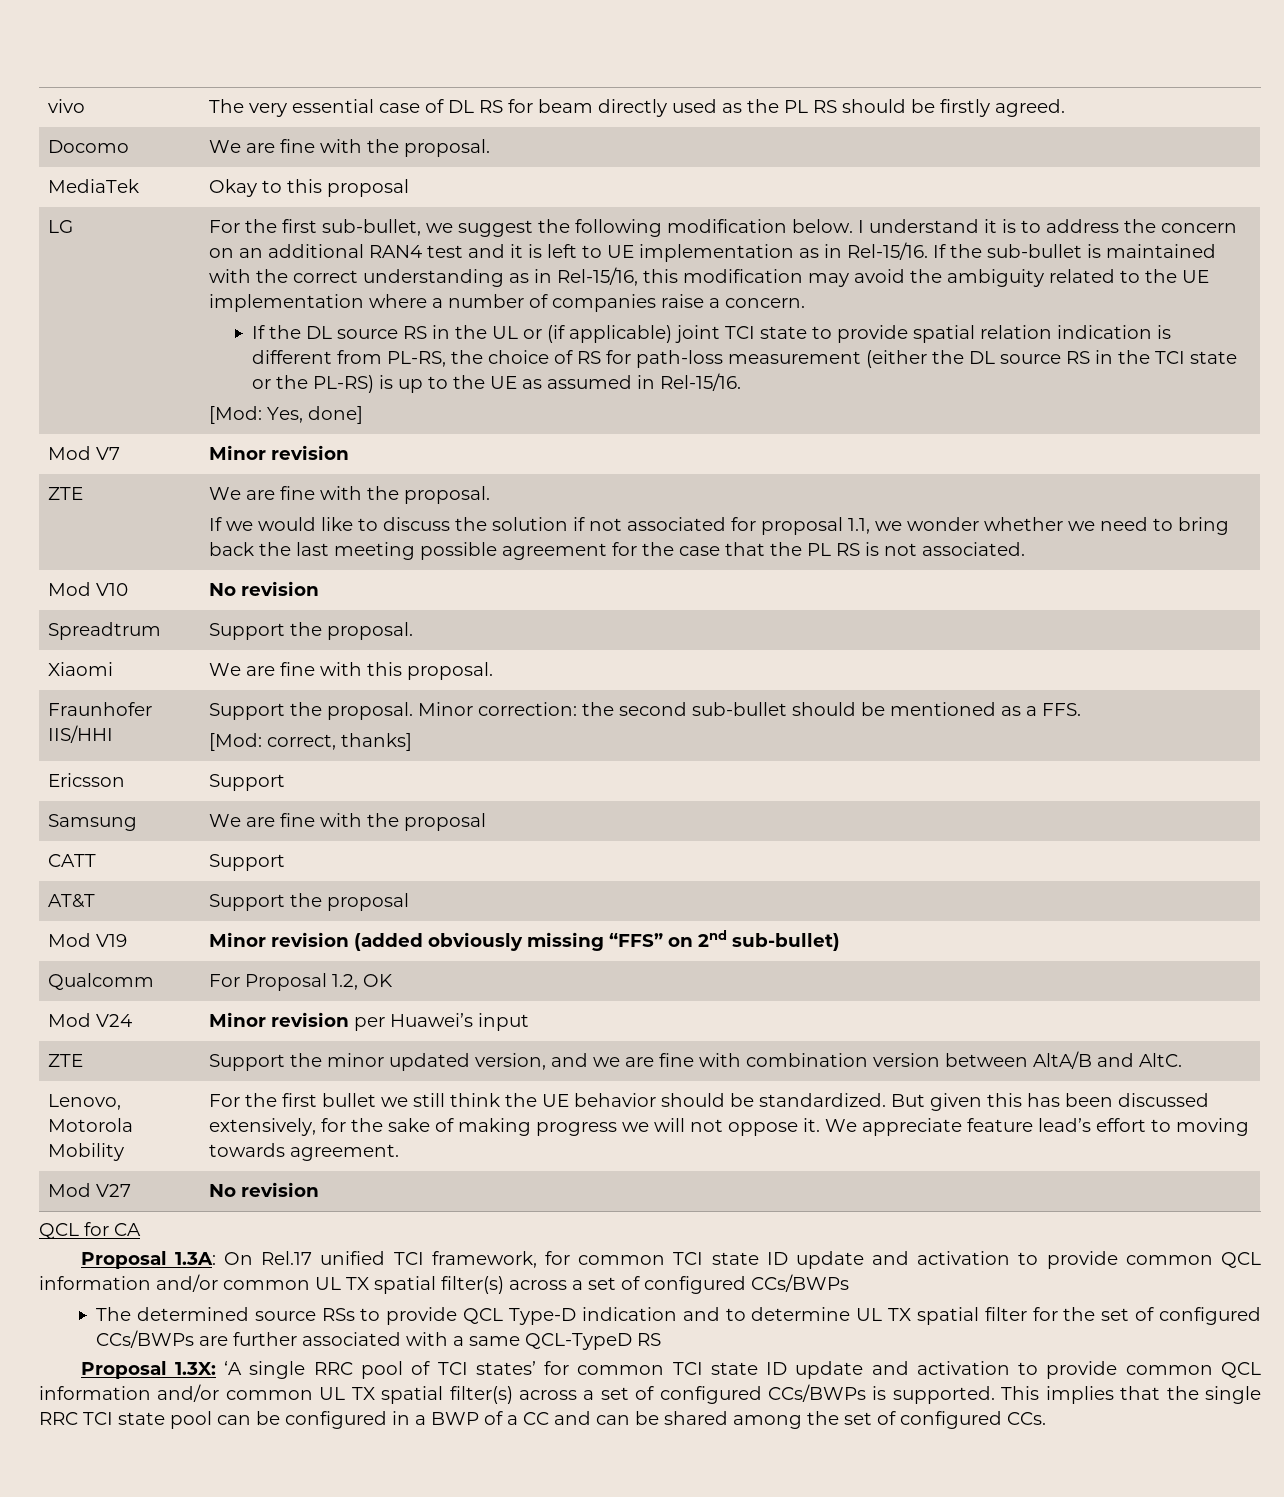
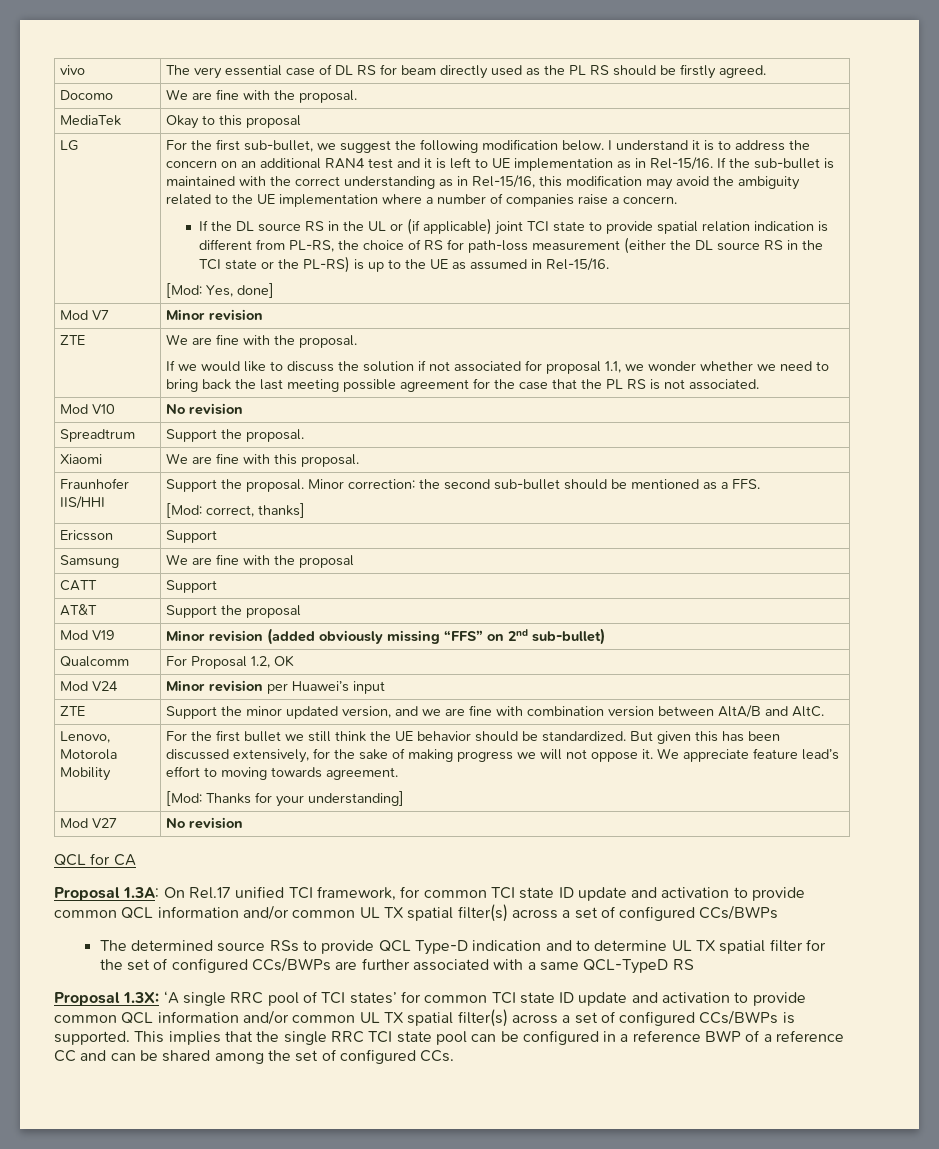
+ [Mod: Thanks for your understanding]
- This implies that the single RRC TCI state pool can be configured in a BWP of a CC and can be shared among the set of configured CCs.
+ This implies that the single RRC TCI state pool can be configured in a reference BWP of a reference CC and can be shared among the set of configured CCs.

